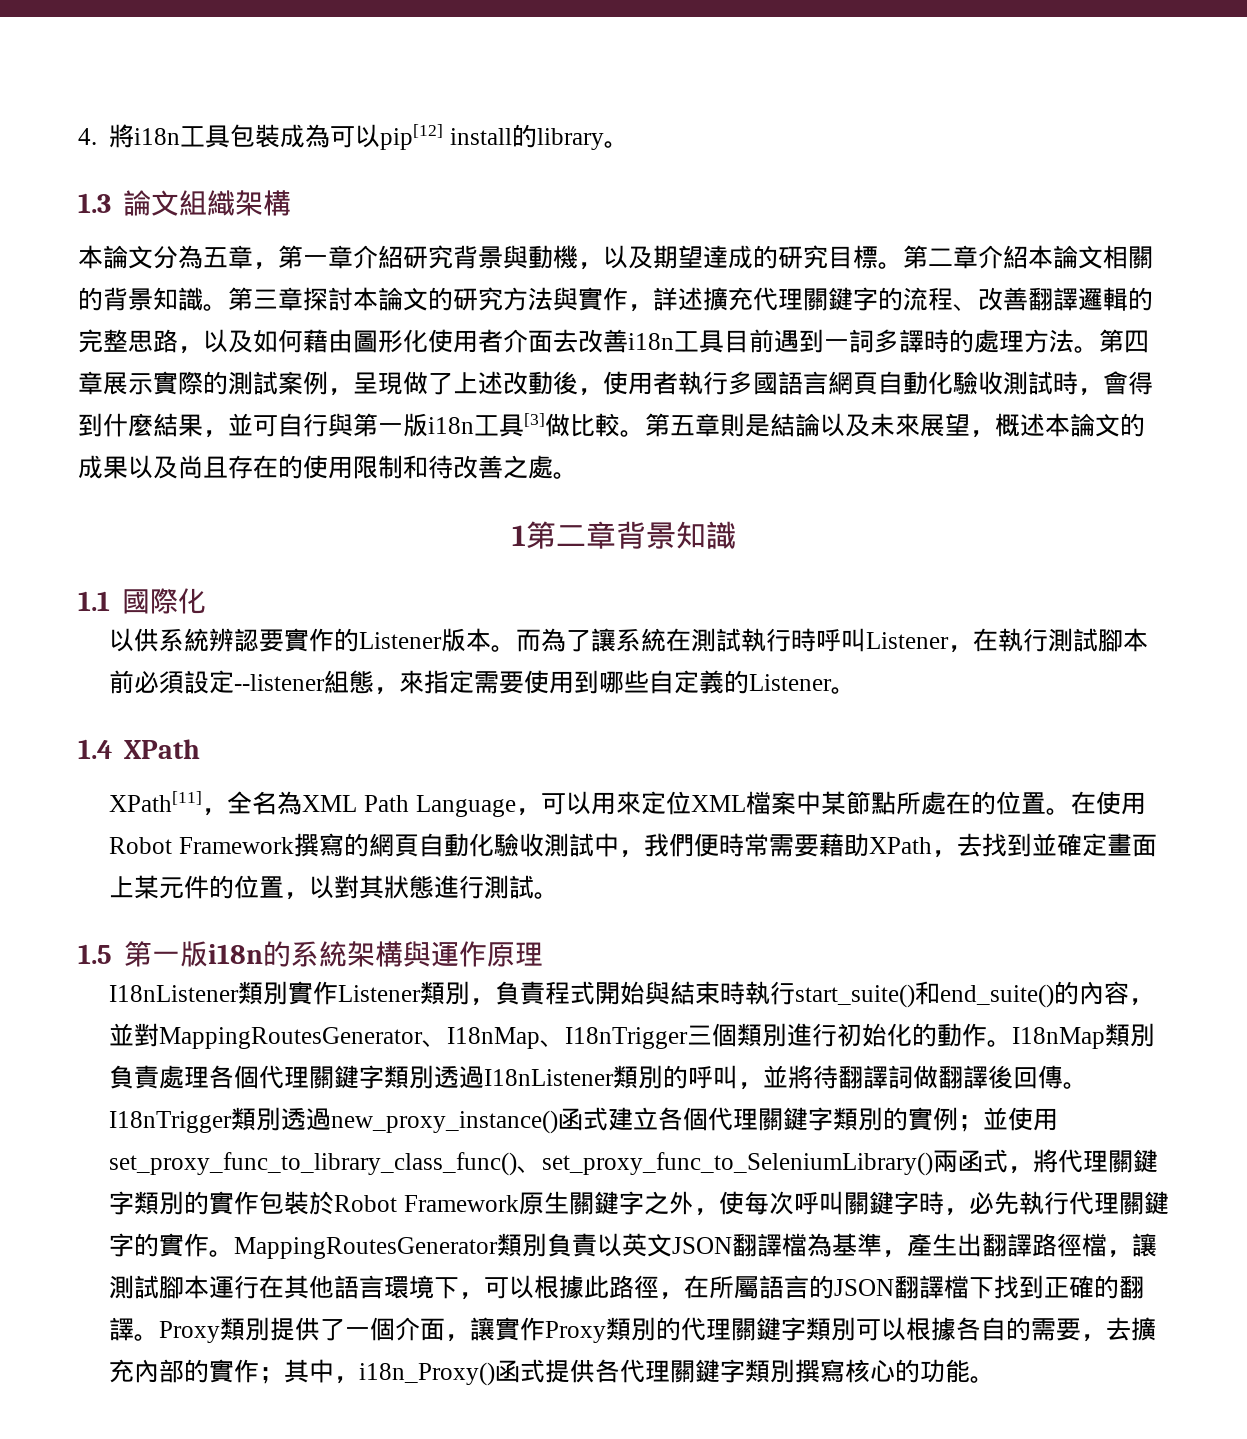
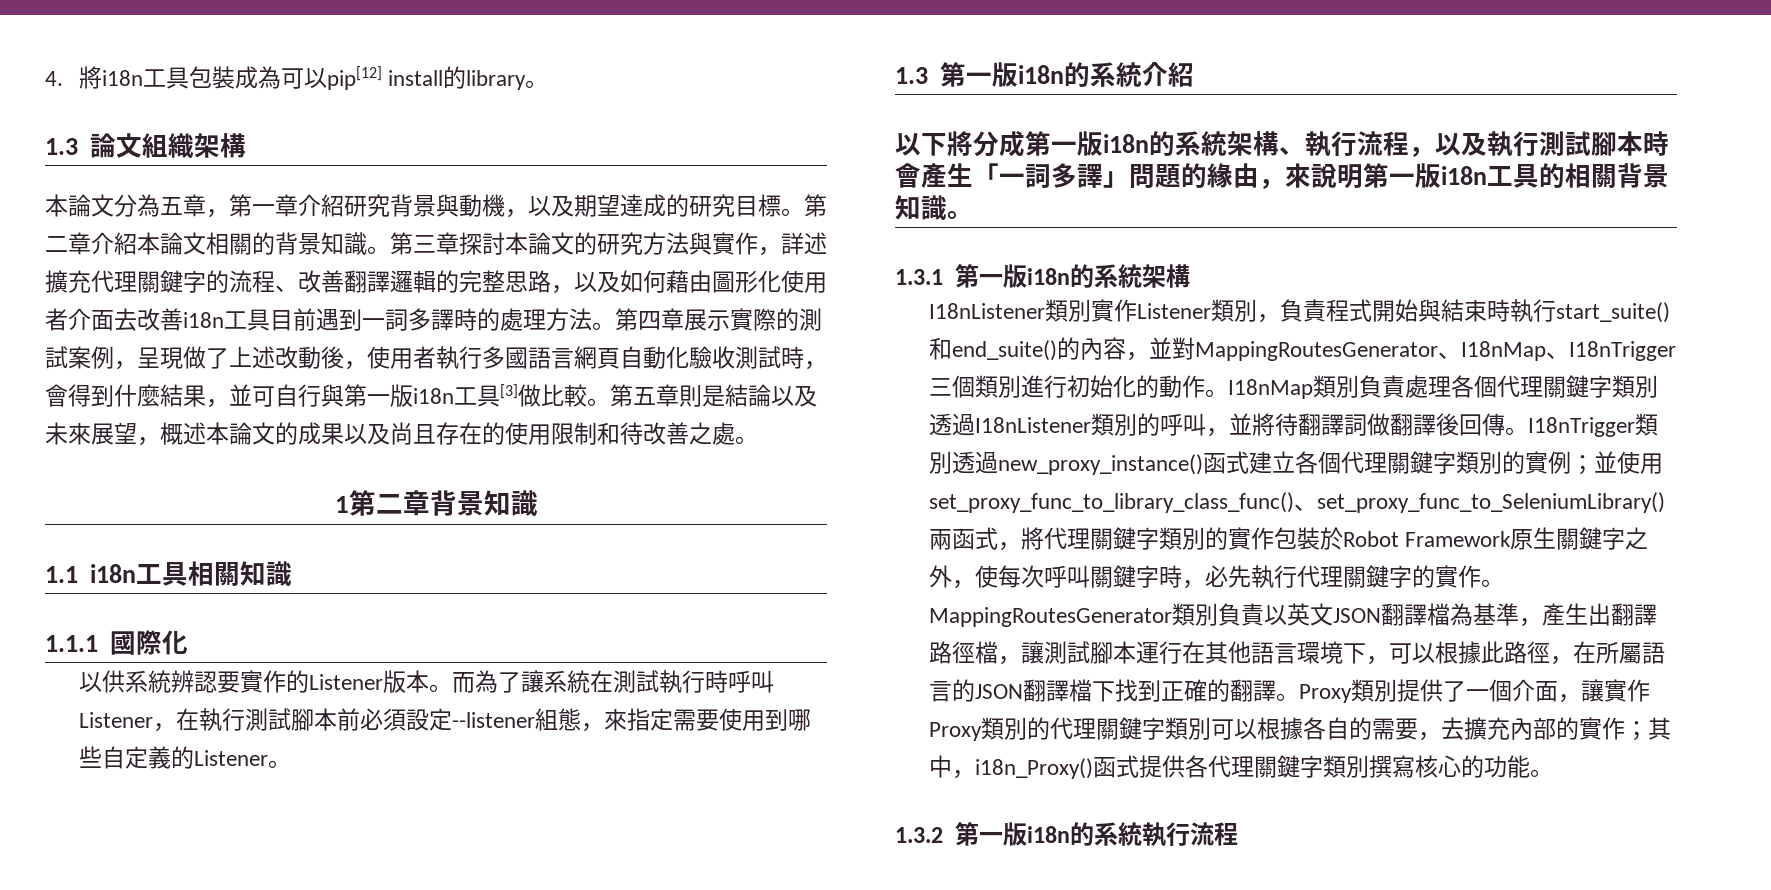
- 1.1國際化
+ 1.1 i18n工具相關知識
+ 1.1.1國際化
- 1.4 XPath
- XPath[11]，全名為XML Path Language，可以用來定位XML檔案中某節點所處在的位置。在使用Robot Framework撰寫的網頁自動化驗收測試中，我們便時常需要藉助XPath，去找到並確定畫面上某元件的位置，以對其狀態進行測試。
- 1.5第一版i18n的系統架構與運作原理
+ 1.3第一版i18n的系統介紹
+ 以下將分成第一版i18n的系統架構、執行流程，以及執行測試腳本時會產生「一詞多譯」問題的緣由，來說明第一版i18n工具的相關背景知識。
+ 1.3.1第一版i18n的系統架構
+ 1.3.2第一版i18n的系統執行流程

